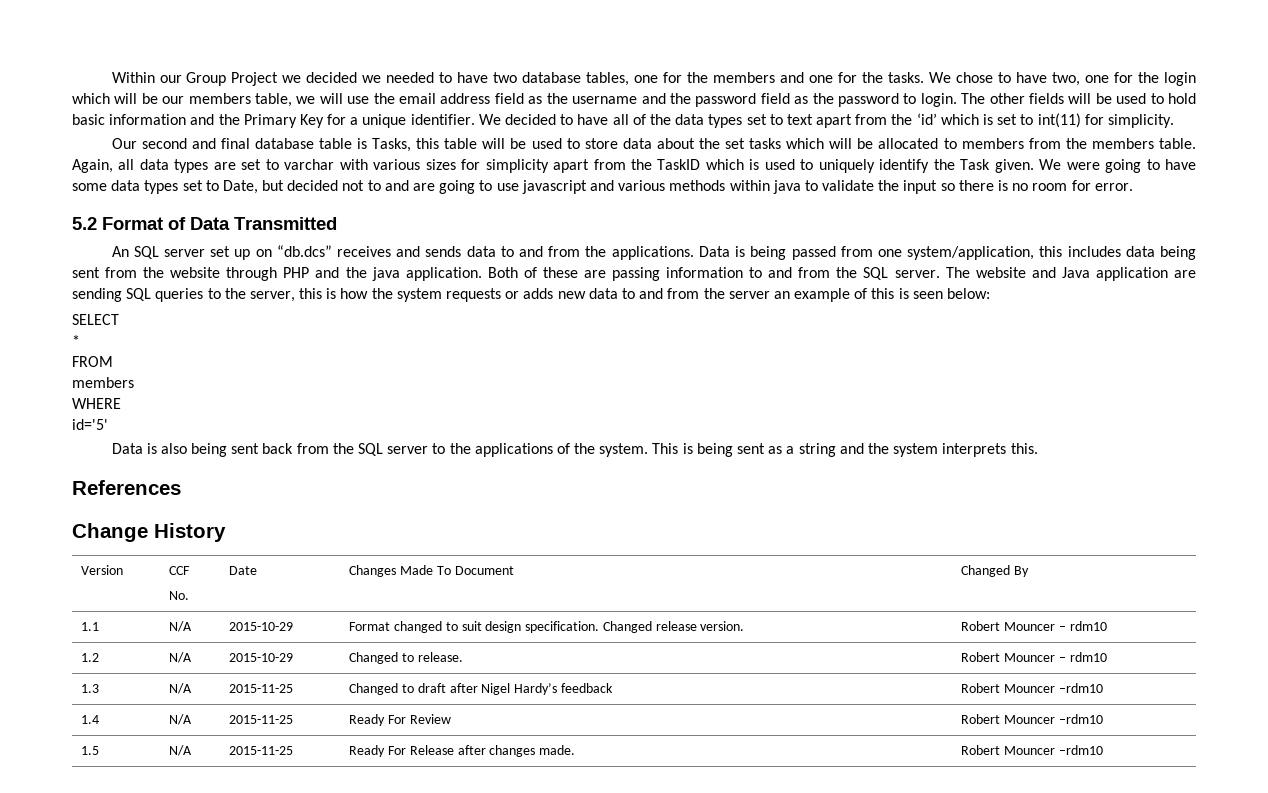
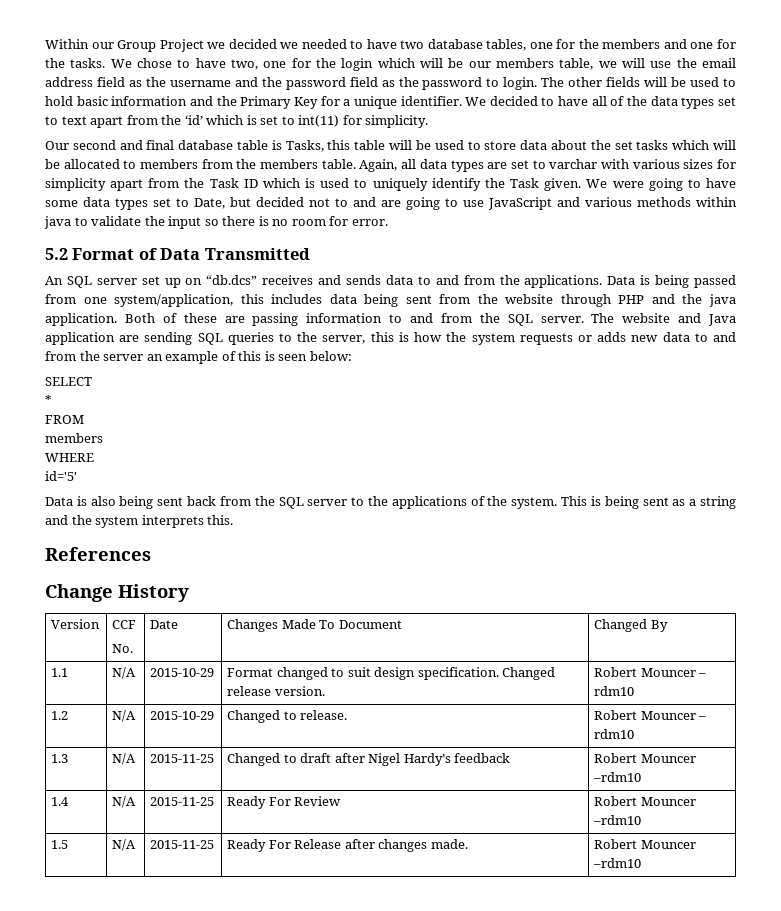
- Again, all data types are set to varchar with various sizes for simplicity apart from the TaskID which is used to uniquely identify the Task given.
+ Again, all data types are set to varchar with various sizes for simplicity apart from the Task ID which is used to uniquely identify the Task given.
- We were going to have some data types set to Date, but decided not to and are going to use javascript and various methods within java to validate the input so there is no room for error.
+ We were going to have some data types set to Date, but decided not to and are going to use JavaScript and various methods within java to validate the input so there is no room for error.

